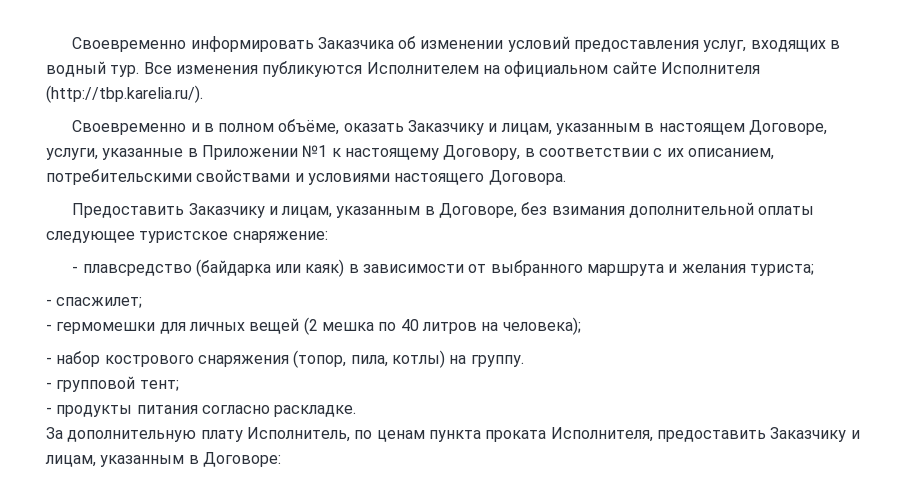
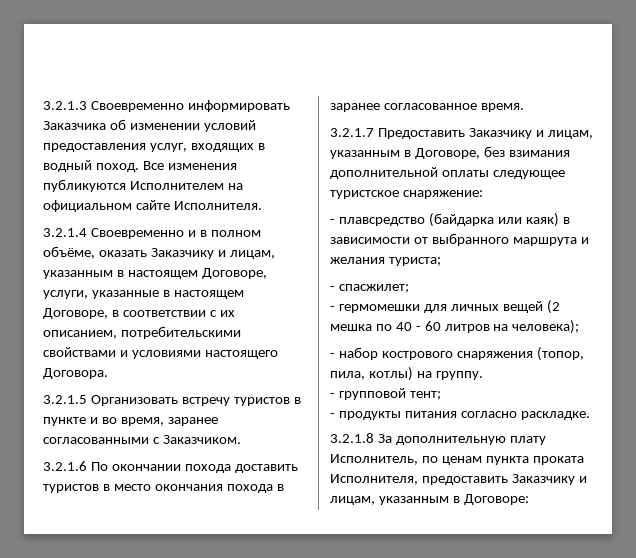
- Своевременно информировать Заказчика об изменении условий предоставления услуг, входящих в водный тур.
+ 3.2.1.3 Своевременно информировать Заказчика об изменении условий предоставления услуг, входящих в водный поход.
- Все изменения публикуются Исполнителем на официальном сайте Исполнителя (http://tbp.karelia.ru/).
- Своевременно и в полном объёме, оказать Заказчику и лицам, указанным в настоящем Договоре, услуги, указанные в Приложении №1 к настоящему Договору, в соответствии с их описанием, потребительскими свойствами и условиями настоящего Договора.
+ Все изменения публикуются Исполнителем на официальном сайте Исполнителя.
+ 3.2.1.4 Своевременно и в полном объёме, оказать Заказчику и лицам, указанным в настоящем Договоре, услуги, указанные в настоящем Договоре, в соответствии с их описанием, потребительскими свойствами и условиями настоящего Договора.
- Предоставить Заказчику и лицам, указанным в Договоре, без взимания дополнительной оплаты следующее туристское снаряжение:
+ 3.2.1.5 Организовать встречу туристов в пункте и во время, заранее согласованными с Заказчиком.
+ 3.2.1.6 По окончании похода доставить туристов в место окончания похода в заранее согласованное время.
+ 3.2.1.7 Предоставить Заказчику и лицам, указанным в Договоре, без взимания дополнительной оплаты следующее туристское снаряжение:
- - гермомешки для личных вещей (2 мешка по 40 литров на человека);
+ - гермомешки для личных вещей (2 мешка по 40 - 60 литров на человека);
- За дополнительную плату Исполнитель, по ценам пункта проката Исполнителя, предоставить Заказчику и лицам, указанным в Договоре:
+ 3.2.1.8 За дополнительную плату Исполнитель, по ценам пункта проката Исполнителя, предоставить Заказчику и лицам, указанным в Договоре:

